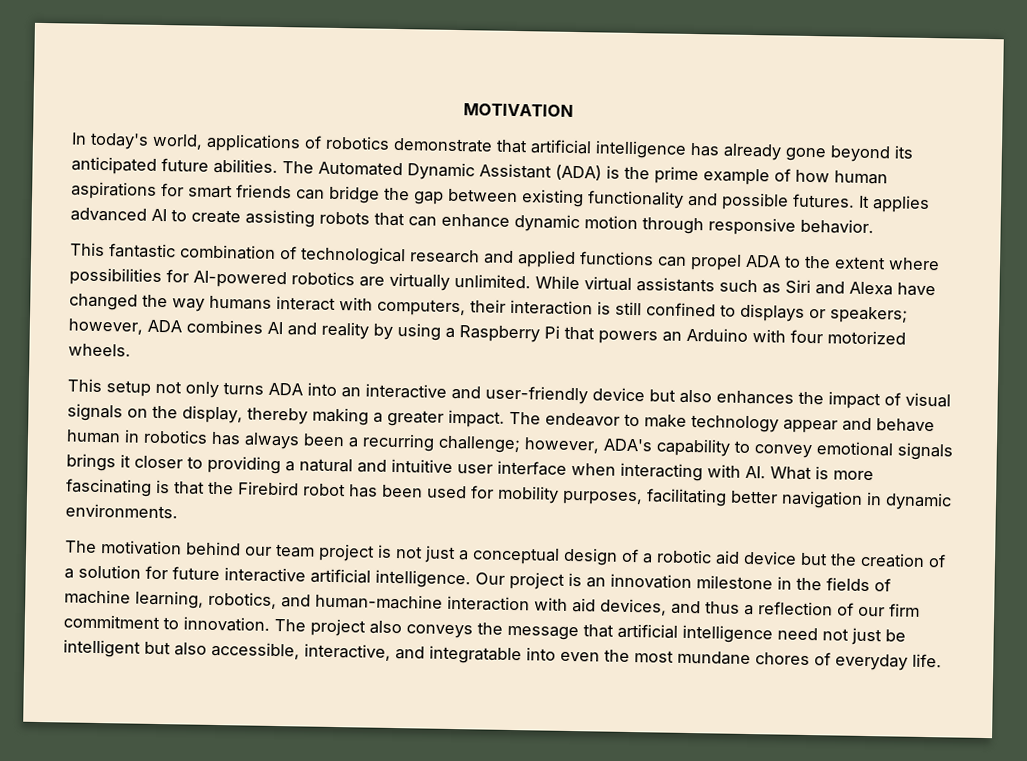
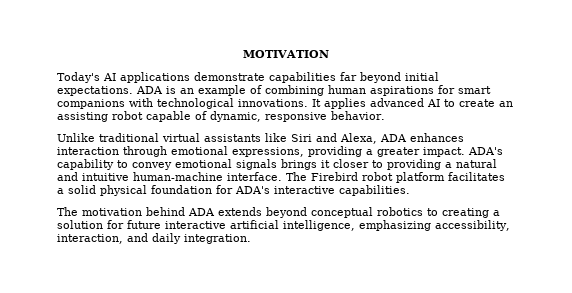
- In today's world, applications of robotics demonstrate that artificial intelligence has already gone beyond its anticipated future abilities. The Automated Dynamic Assistant (ADA) is the prime example of how human aspirations for smart friends can bridge the gap between existing functionality and possible futures.
+ Today's AI applications demonstrate capabilities far beyond initial expectations. ADA is an example of combining human aspirations for smart companions with technological innovations.
- It applies advanced AI to create assisting robots that can enhance dynamic motion through responsive behavior.
- This fantastic combination of technological research and applied functions can propel ADA to the extent where possibilities for AI-powered robotics are virtually unlimited. While virtual assistants such as Siri and Alexa have changed the way humans interact with computers, their interaction is still confined to displays or speakers; however, ADA combines AI and reality by using a Raspberry Pi that powers an Arduino with four motorized wheels.
- This setup not only turns ADA into an interactive and user-friendly device but also enhances the impact of visual signals on the display, thereby making a greater impact. The endeavor to make technology appear and behave human in robotics has always been a recurring challenge; however, ADA's capability to convey emotional signals brings it closer to providing a natural and intuitive user interface when interacting with AI. What is more fascinating is that the Firebird robot has been used for mobility purposes, facilitating better navigation in dynamic environments.
- The motivation behind our team project is not just a conceptual design of a robotic aid device but the creation of a solution for future interactive artificial intelligence. Our project is an innovation milestone in the fields of machine learning, robotics, and human-machine interaction with aid devices, and thus a reflection of our firm commitment to innovation. The project also conveys the message that artificial intelligence need not just be intelligent but also accessible, interactive, and integratable into even the most mundane chores of everyday life.
+ It applies advanced AI to create an assisting robot capable of dynamic, responsive behavior.
+ Unlike traditional virtual assistants like Siri and Alexa, ADA enhances interaction through emotional expressions, providing a greater impact. ADA's capability to convey emotional signals brings it closer to providing a natural and intuitive human-machine interface. The Firebird robot platform facilitates a solid physical foundation for ADA's interactive capabilities.
+ The motivation behind ADA extends beyond conceptual robotics to creating a solution for future interactive artificial intelligence, emphasizing accessibility, interaction, and daily integration.

